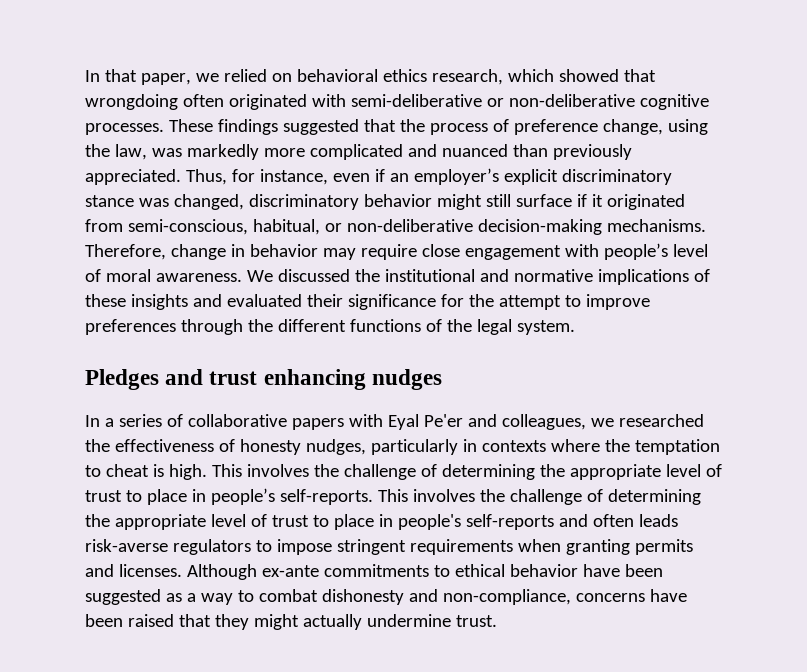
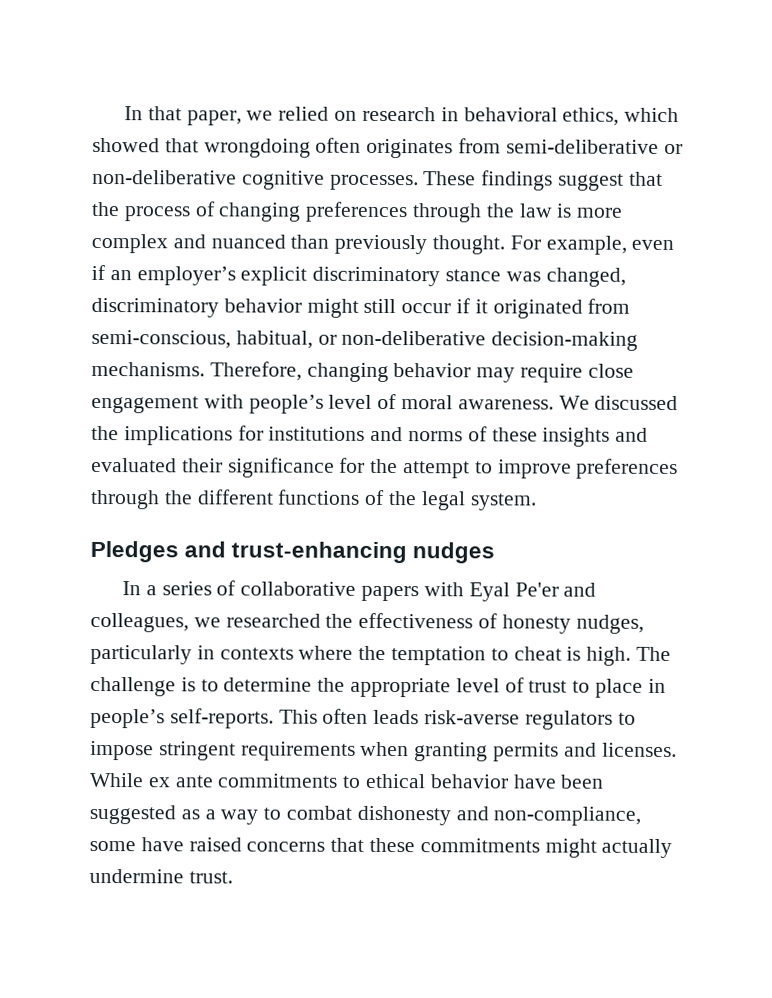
- In that paper, we relied on behavioral ethics research, which showed that wrongdoing often originated with semi-deliberative or non-deliberative cognitive processes.
+ In that paper, we relied on research in behavioral ethics, which showed that wrongdoing often originates from semi-deliberative or non-deliberative cognitive processes.
- These findings suggested that the process of preference change, using the law, was markedly more complicated and nuanced than previously appreciated. Thus, for instance, even if an employer’s explicit discriminatory stance was changed, discriminatory behavior might still surface if it originated from semi-conscious, habitual, or non-deliberative decision-making mechanisms.
+ These findings suggest that the process of changing preferences through the law is more complex and nuanced than previously thought. For example, even if an employer’s explicit discriminatory stance was changed, discriminatory behavior might still occur if it originated from semi-conscious, habitual, or non-deliberative decision-making mechanisms.
- Therefore, change in behavior may require close engagement with people’s level of moral awareness.
+ Therefore, changing behavior may require close engagement with people’s level of moral awareness.
- We discussed the institutional and normative implications of these insights and evaluated their significance for the attempt to improve preferences through the different functions of the legal system.
+ We discussed the implications for institutions and norms of these insights and evaluated their significance for the attempt to improve preferences through the different functions of the legal system.
- Pledges and trust enhancing nudges
+ Pledges and trust-enhancing nudges
- This involves the challenge of determining the appropriate level of trust to place in people’s self-reports.
+ The challenge is to determine the appropriate level of trust to place in people’s self-reports.
- This involves the challenge of determining the appropriate level of trust to place in people's self-reports and often leads risk-averse regulators to impose stringent requirements when granting permits and licenses.
+ This often leads risk-averse regulators to impose stringent requirements when granting permits and licenses.
- Although ex-ante commitments to ethical behavior have been suggested as a way to combat dishonesty and non-compliance, concerns have been raised that they might actually undermine trust.
+ While ex ante commitments to ethical behavior have been suggested as a way to combat dishonesty and non-compliance, some have raised concerns that these commitments might actually undermine trust.

